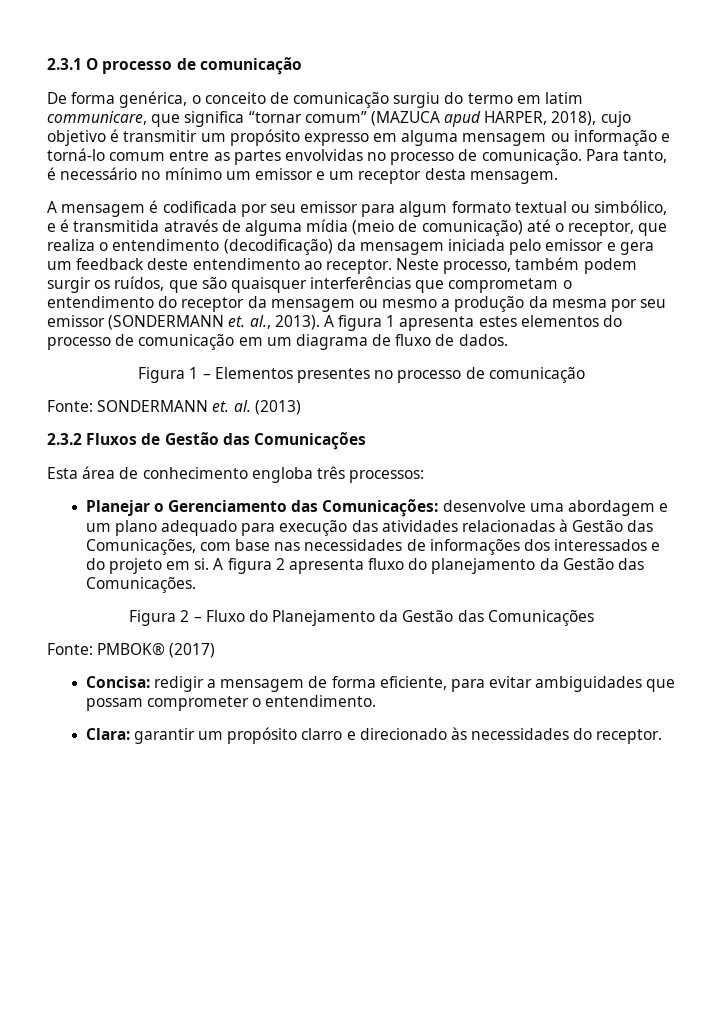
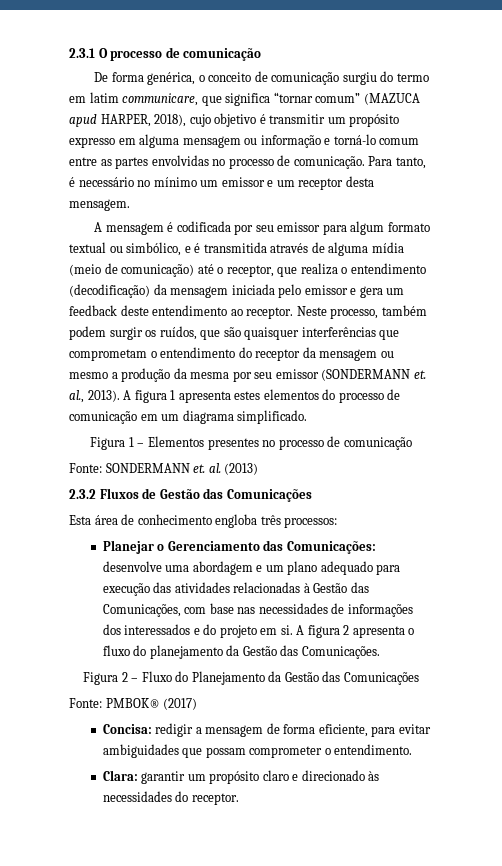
- A figura 1 apresenta estes elementos do processo de comunicação em um diagrama de fluxo de dados.
+ A figura 1 apresenta estes elementos do processo de comunicação em um diagrama simplificado.
- A figura 2 apresenta fluxo do planejamento da Gestão das Comunicações.
+ A figura 2 apresenta o fluxo do planejamento da Gestão das Comunicações.
- Clara: garantir um propósito clarro e direcionado às necessidades do receptor.
+ Clara: garantir um propósito claro e direcionado às necessidades do receptor.

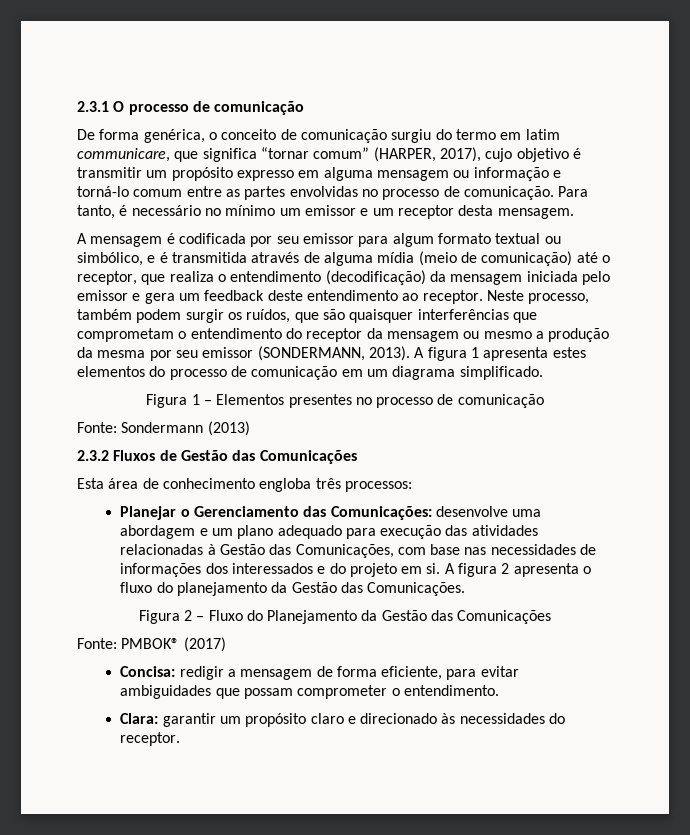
- De forma genérica, o conceito de comunicação surgiu do termo em latim communicare, que significa “tornar comum” (MAZUCA apud HARPER, 2018), cujo objetivo é transmitir um propósito expresso em alguma mensagem ou informação e torná-lo comum entre as partes envolvidas no processo de comunicação.
+ De forma genérica, o conceito de comunicação surgiu do termo em latim communicare, que significa “tornar comum” (HARPER, 2017), cujo objetivo é transmitir um propósito expresso em alguma mensagem ou informação e torná-lo comum entre as partes envolvidas no processo de comunicação.
- Neste processo, também podem surgir os ruídos, que são quaisquer interferências que comprometam o entendimento do receptor da mensagem ou mesmo a produção da mesma por seu emissor (SONDERMANN et. al., 2013).
+ Neste processo, também podem surgir os ruídos, que são quaisquer interferências que comprometam o entendimento do receptor da mensagem ou mesmo a produção da mesma por seu emissor (SONDERMANN, 2013).
- Fonte: SONDERMANN et. al. (2013)
+ Fonte: Sondermann (2013)

